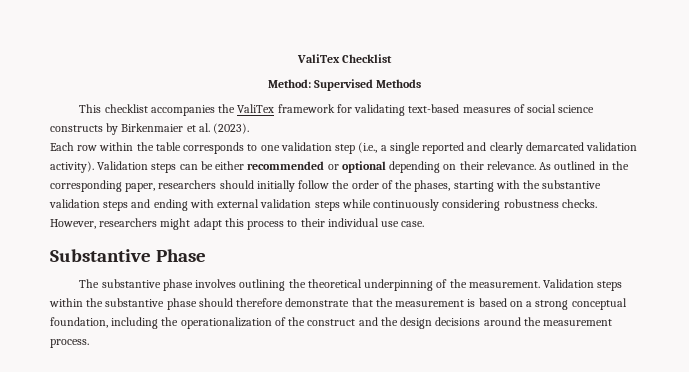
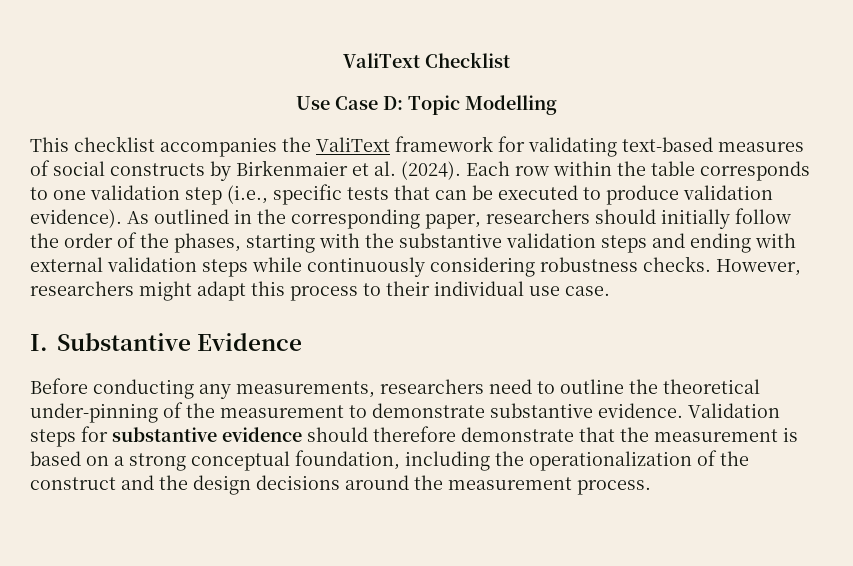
- ValiTex Checklist
+ ValiText Checklist
- Method: Supervised Methods
+ Use Case D: Topic Modelling
- This checklist accompanies the ValiTex framework for validating text-based measures of social science constructs by Birkenmaier et al. (2023).
- Each row within the table corresponds to one validation step (i.e., a single reported and clearly demarcated validation activity). Validation steps can be either recommended or optional depending on their relevance.
+ This checklist accompanies the ValiText framework for validating text-based measures of social constructs by Birkenmaier et al. (2024). Each row within the table corresponds to one validation step (i.e., specific tests that can be executed to produce validation evidence).
- Substantive Phase
- The substantive phase involves outlining the theoretical underpinning of the measurement. Validation steps within the substantive phase should therefore demonstrate that the measurement is based on a strong conceptual foundation, including the operationalization of the construct and the design decisions around the measurement process.
+ I. Substantive Evidence
+ Before conducting any measurements, researchers need to outline the theoretical under-pinning of the measurement to demonstrate substantive evidence. Validation steps for substantive evidence should therefore demonstrate that the measurement is based on a strong conceptual foundation, including the operationalization of the construct and the design decisions around the measurement process.

